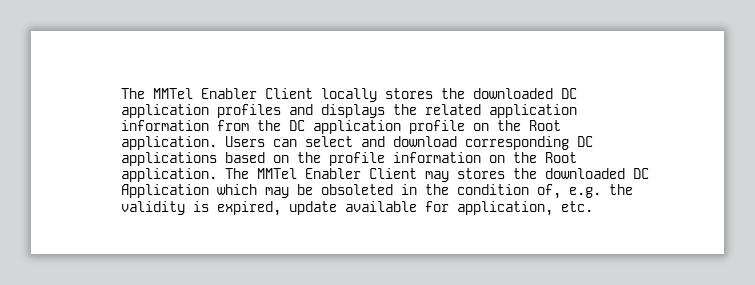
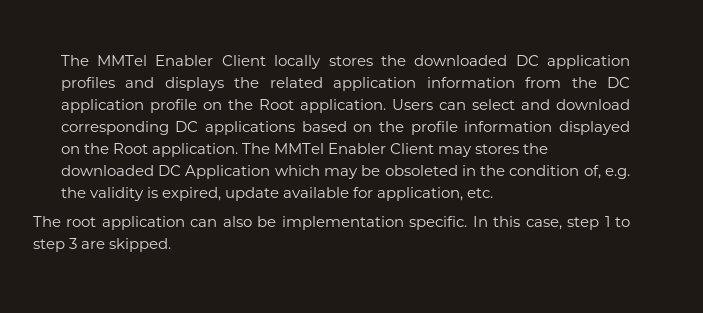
- Users can select and download corresponding DC applications based on the profile information on the Root application.
+ Users can select and download corresponding DC applications based on the profile information displayed on the Root application.
+ The root application can also be implementation specific. In this case, step 1 to step 3 are skipped.

